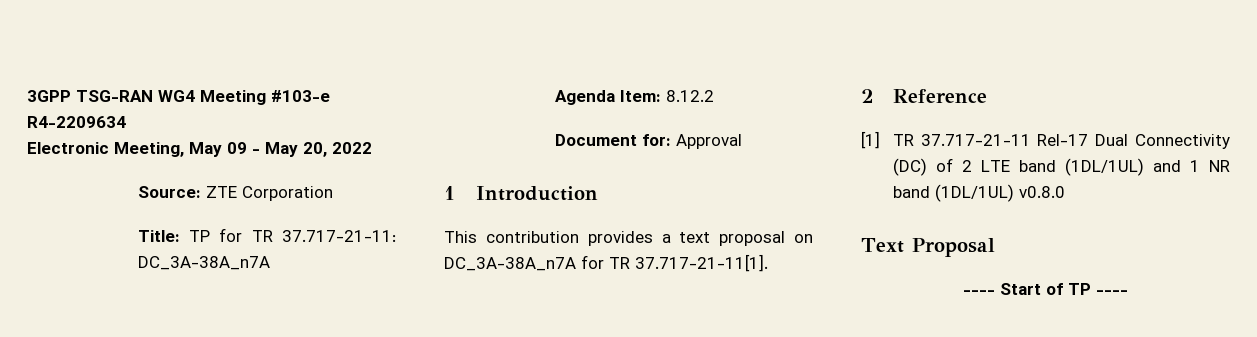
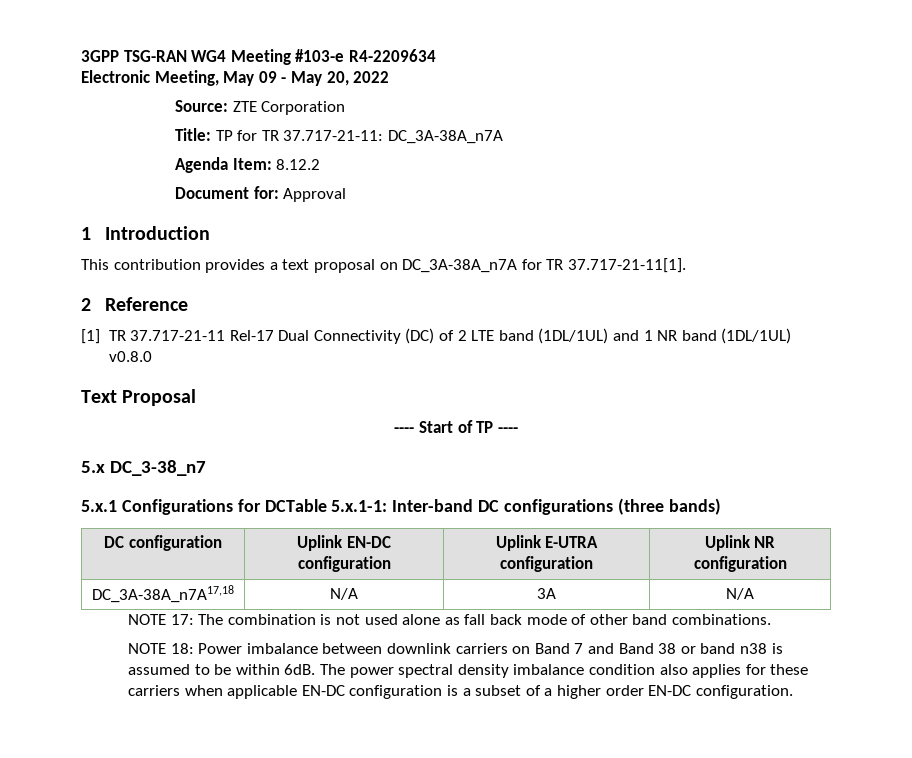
+ 5.x DC_3-38_n7
+ 5.x.1 Configurations for DCTable 5.x.1-1: Inter-band DC configurations (three bands)
+ DC configuration | Uplink EN-DC configuration | Uplink E-UTRA configuration | Uplink NR configuration
+ DC_3A-38A_n7A17,18 | N/A | 3A | N/A
+ NOTE 17: The combination is not used alone as fall back mode of other band combinations.
+ NOTE 18: Power imbalance between downlink carriers on Band 7 and Band 38 or band n38 is assumed to be within 6dB. The power spectral density imbalance condition also applies for these carriers when applicable EN-DC configuration is a subset of a higher order EN-DC configuration.

